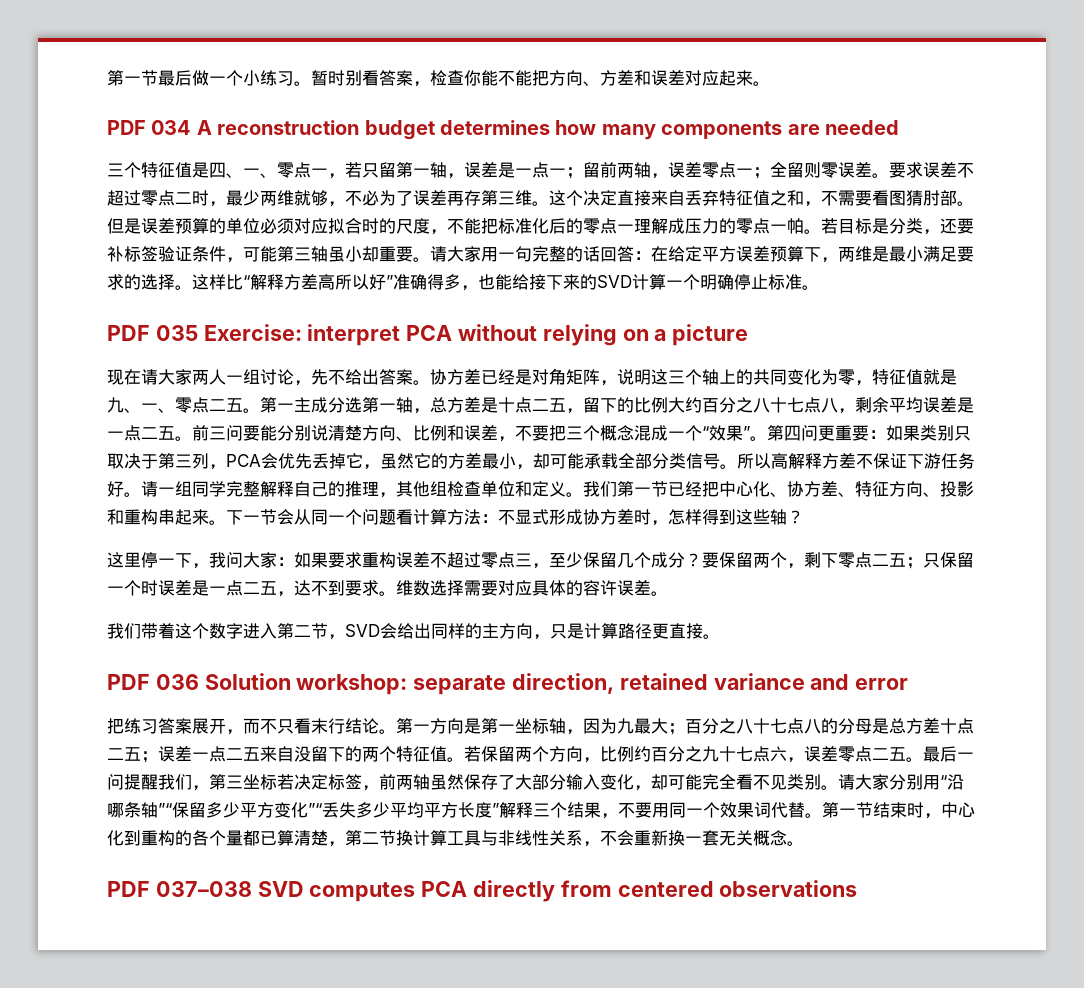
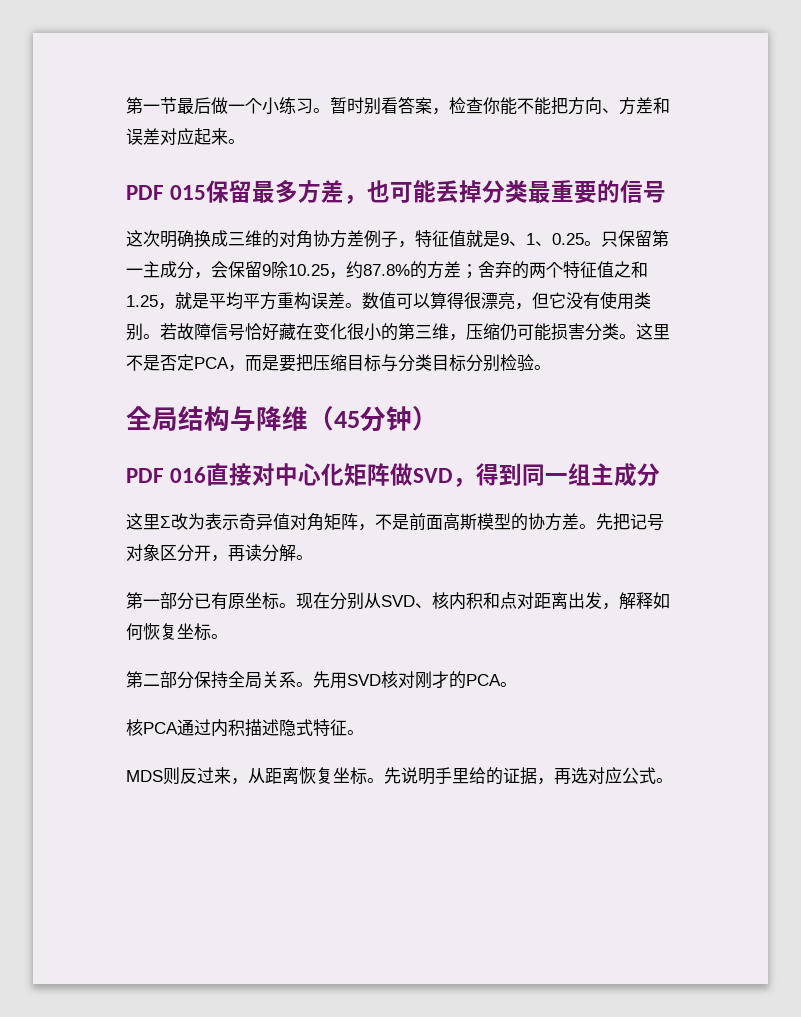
- PDF 034 A reconstruction budget determines how many components are needed
- 三个特征值是四、一、零点一，若只留第一轴，误差是一点一；留前两轴，误差零点一；全留则零误差。要求误差不超过零点二时，最少两维就够，不必为了误差再存第三维。这个决定直接来自丢弃特征值之和，不需要看图猜肘部。但是误差预算的单位必须对应拟合时的尺度，不能把标准化后的零点一理解成压力的零点一帕。若目标是分类，还要补标签验证条件，可能第三轴虽小却重要。请大家用一句完整的话回答：在给定平方误差预算下，两维是最小满足要求的选择。这样比“解释方差高所以好”准确得多，也能给接下来的SVD计算一个明确停止标准。
- PDF 035 Exercise: interpret PCA without relying on a picture
- 现在请大家两人一组讨论，先不给出答案。协方差已经是对角矩阵，说明这三个轴上的共同变化为零，特征值就是九、一、零点二五。第一主成分选第一轴，总方差是十点二五，留下的比例大约百分之八十七点八，剩余平均误差是一点二五。前三问要能分别说清楚方向、比例和误差，不要把三个概念混成一个“效果”。第四问更重要：如果类别只取决于第三列，PCA会优先丢掉它，虽然它的方差最小，却可能承载全部分类信号。所以高解释方差不保证下游任务好。请一组同学完整解释自己的推理，其他组检查单位和定义。我们第一节已经把中心化、协方差、特征方向、投影和重构串起来。下一节会从同一个问题看计算方法：不显式形成协方差时，怎样得到这些轴？
- 这里停一下，我问大家：如果要求重构误差不超过零点三，至少保留几个成分？要保留两个，剩下零点二五；只保留一个时误差是一点二五，达不到要求。维数选择需要对应具体的容许误差。
- 我们带着这个数字进入第二节，SVD会给出同样的主方向，只是计算路径更直接。
- PDF 036 Solution workshop: separate direction, retained variance and error
- 把练习答案展开，而不只看末行结论。第一方向是第一坐标轴，因为九最大；百分之八十七点八的分母是总方差十点二五；误差一点二五来自没留下的两个特征值。若保留两个方向，比例约百分之九十七点六，误差零点二五。最后一问提醒我们，第三坐标若决定标签，前两轴虽然保存了大部分输入变化，却可能完全看不见类别。请大家分别用“沿哪条轴”“保留多少平方变化”“丢失多少平均平方长度”解释三个结果，不要用同一个效果词代替。第一节结束时，中心化到重构的各个量都已算清楚，第二节换计算工具与非线性关系，不会重新换一套无关概念。
- PDF 037–038 SVD computes PCA directly from centered observations
+ PDF 015保留最多方差，也可能丢掉分类最重要的信号
+ 这次明确换成三维的对角协方差例子，特征值就是9、1、0.25。只保留第一主成分，会保留9除10.25，约87.8%的方差；舍弃的两个特征值之和1.25，就是平均平方重构误差。数值可以算得很漂亮，但它没有使用类别。若故障信号恰好藏在变化很小的第三维，压缩仍可能损害分类。这里不是否定PCA，而是要把压缩目标与分类目标分别检验。
+ 全局结构与降维（45分钟）
+ PDF 016直接对中心化矩阵做SVD，得到同一组主成分
+ 这里Σ改为表示奇异值对角矩阵，不是前面高斯模型的协方差。先把记号对象区分开，再读分解。
+ 第一部分已有原坐标。现在分别从SVD、核内积和点对距离出发，解释如何恢复坐标。
+ 第二部分保持全局关系。先用SVD核对刚才的PCA。
+ 核PCA通过内积描述隐式特征。
+ MDS则反过来，从距离恢复坐标。先说明手里给的证据，再选对应公式。

